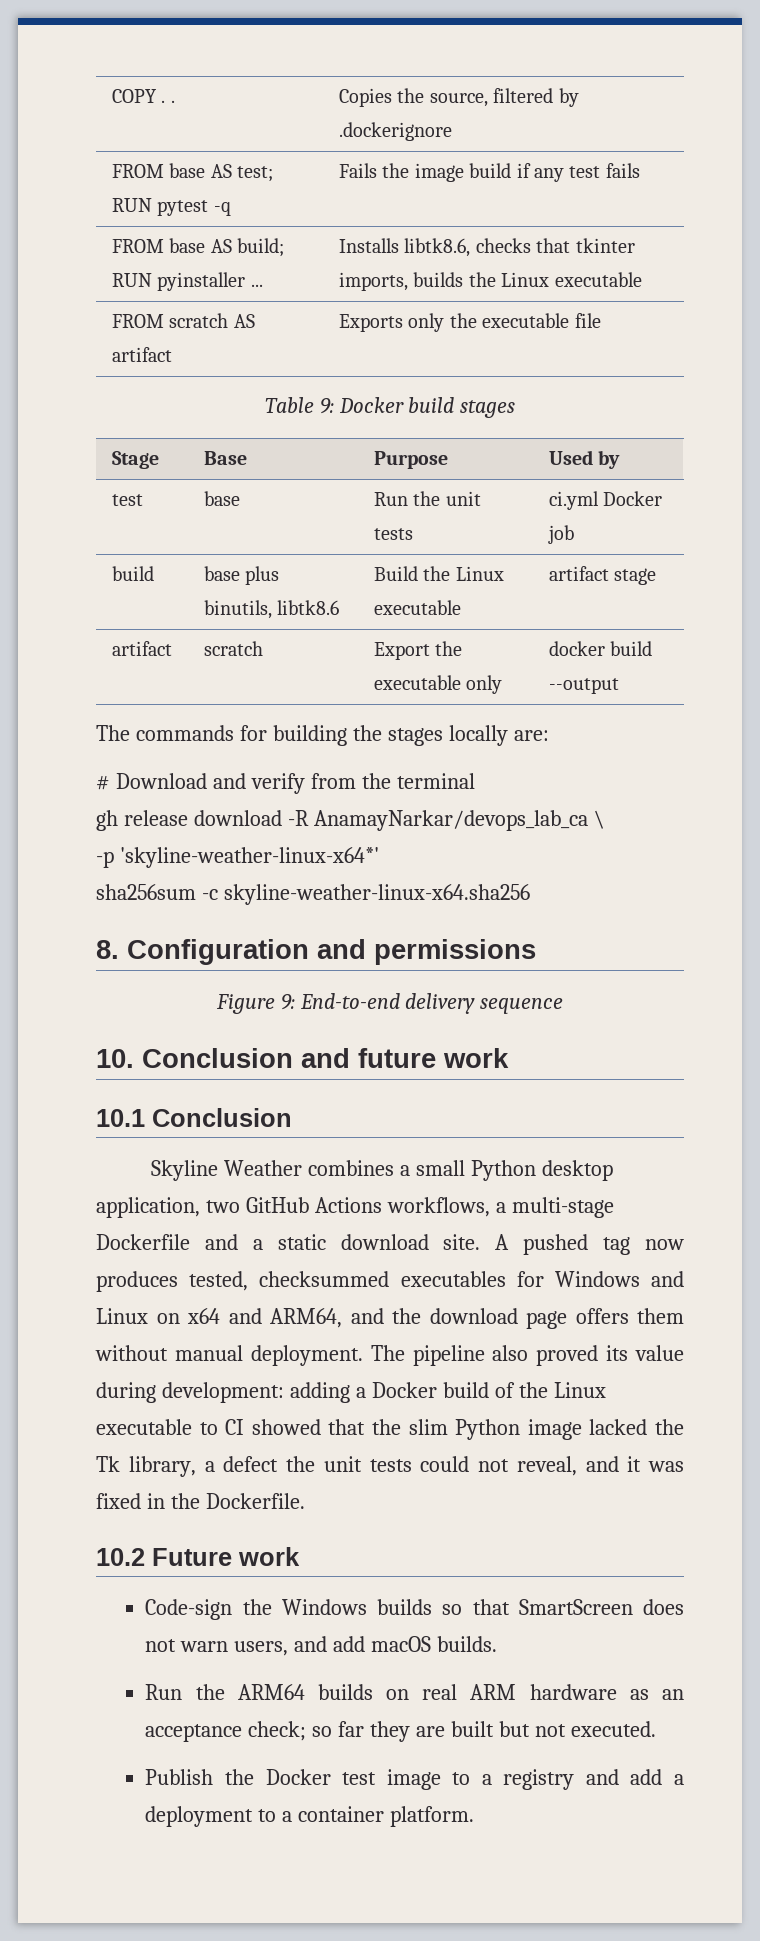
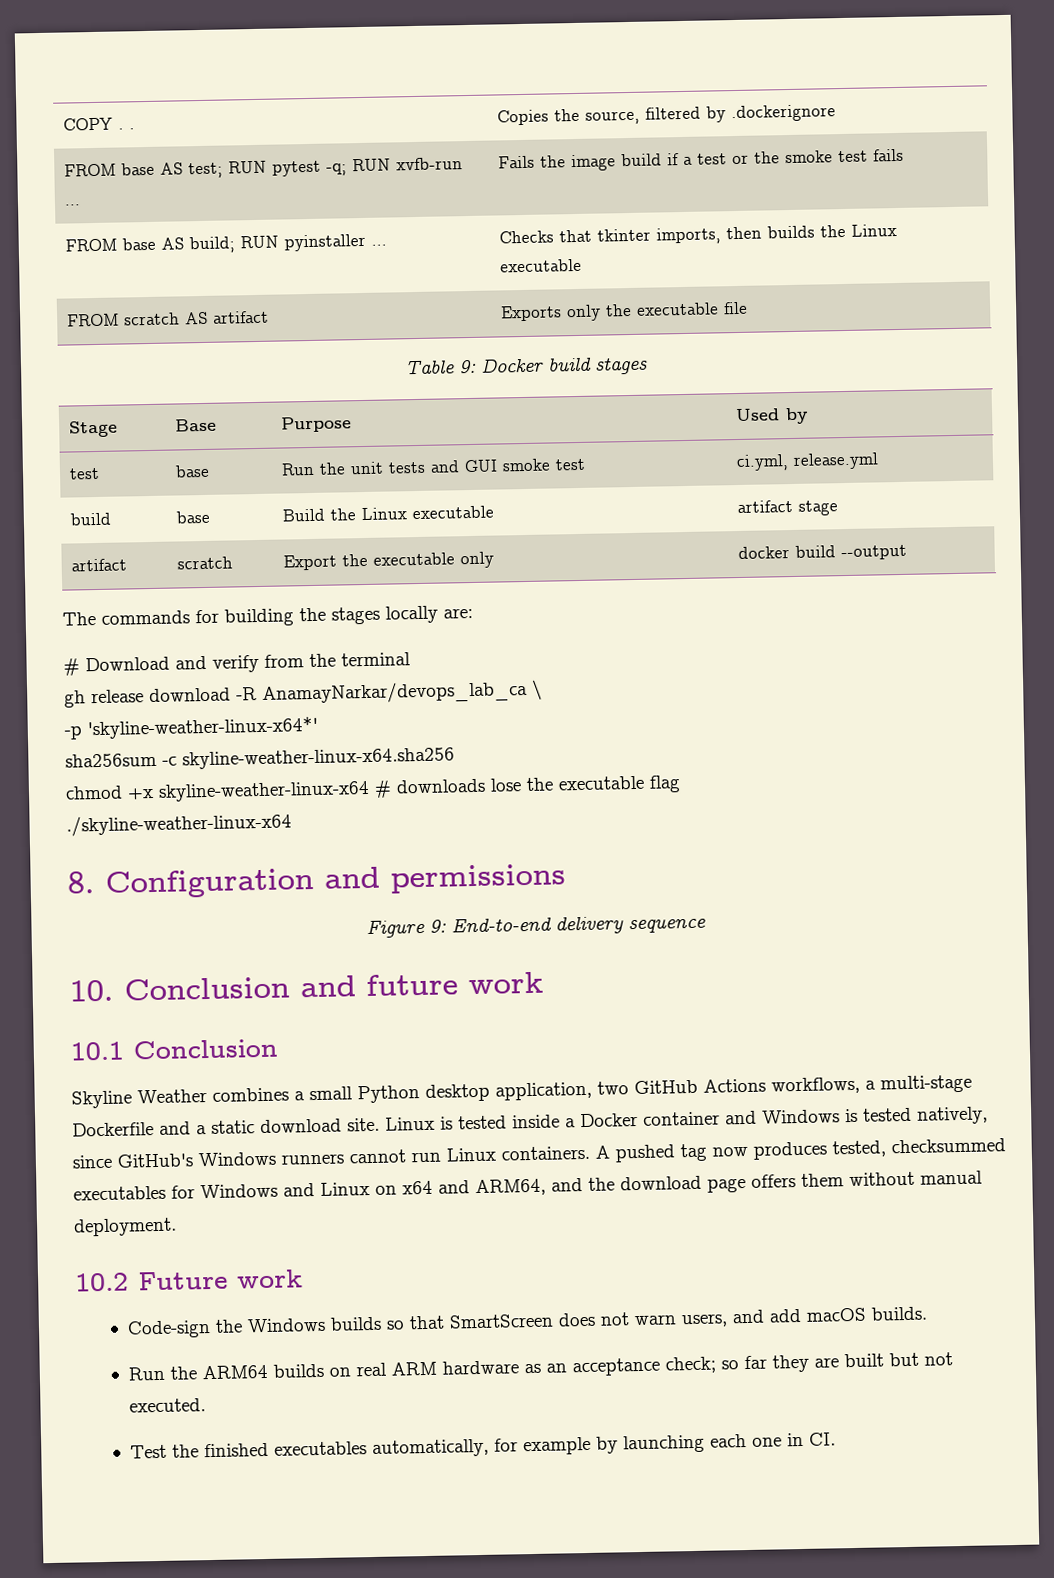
- FROM base AS test; RUN pytest -q | Fails the image build if any test fails
+ FROM base AS test; RUN pytest -q; RUN xvfb-run ... | Fails the image build if a test or the smoke test fails
- FROM base AS build; RUN pyinstaller ... | Installs libtk8.6, checks that tkinter imports, builds the Linux executable
+ FROM base AS build; RUN pyinstaller ... | Checks that tkinter imports, then builds the Linux executable
- test | base | Run the unit tests | ci.yml Docker job
+ test | base | Run the unit tests and GUI smoke test | ci.yml, release.yml
- build | base plus binutils, libtk8.6 | Build the Linux executable | artifact stage
+ build | base | Build the Linux executable | artifact stage
+ chmod +x skyline-weather-linux-x64 # downloads lose the executable flag
+ ./skyline-weather-linux-x64
+ Linux is tested inside a Docker container and Windows is tested natively, since GitHub's Windows runners cannot run Linux containers.
- The pipeline also proved its value during development: adding a Docker build of the Linux executable to CI showed that the slim Python image lacked the Tk library, a defect the unit tests could not reveal, and it was fixed in the Dockerfile.
- Publish the Docker test image to a registry and add a deployment to a container platform.
+ Test the finished executables automatically, for example by launching each one in CI.

